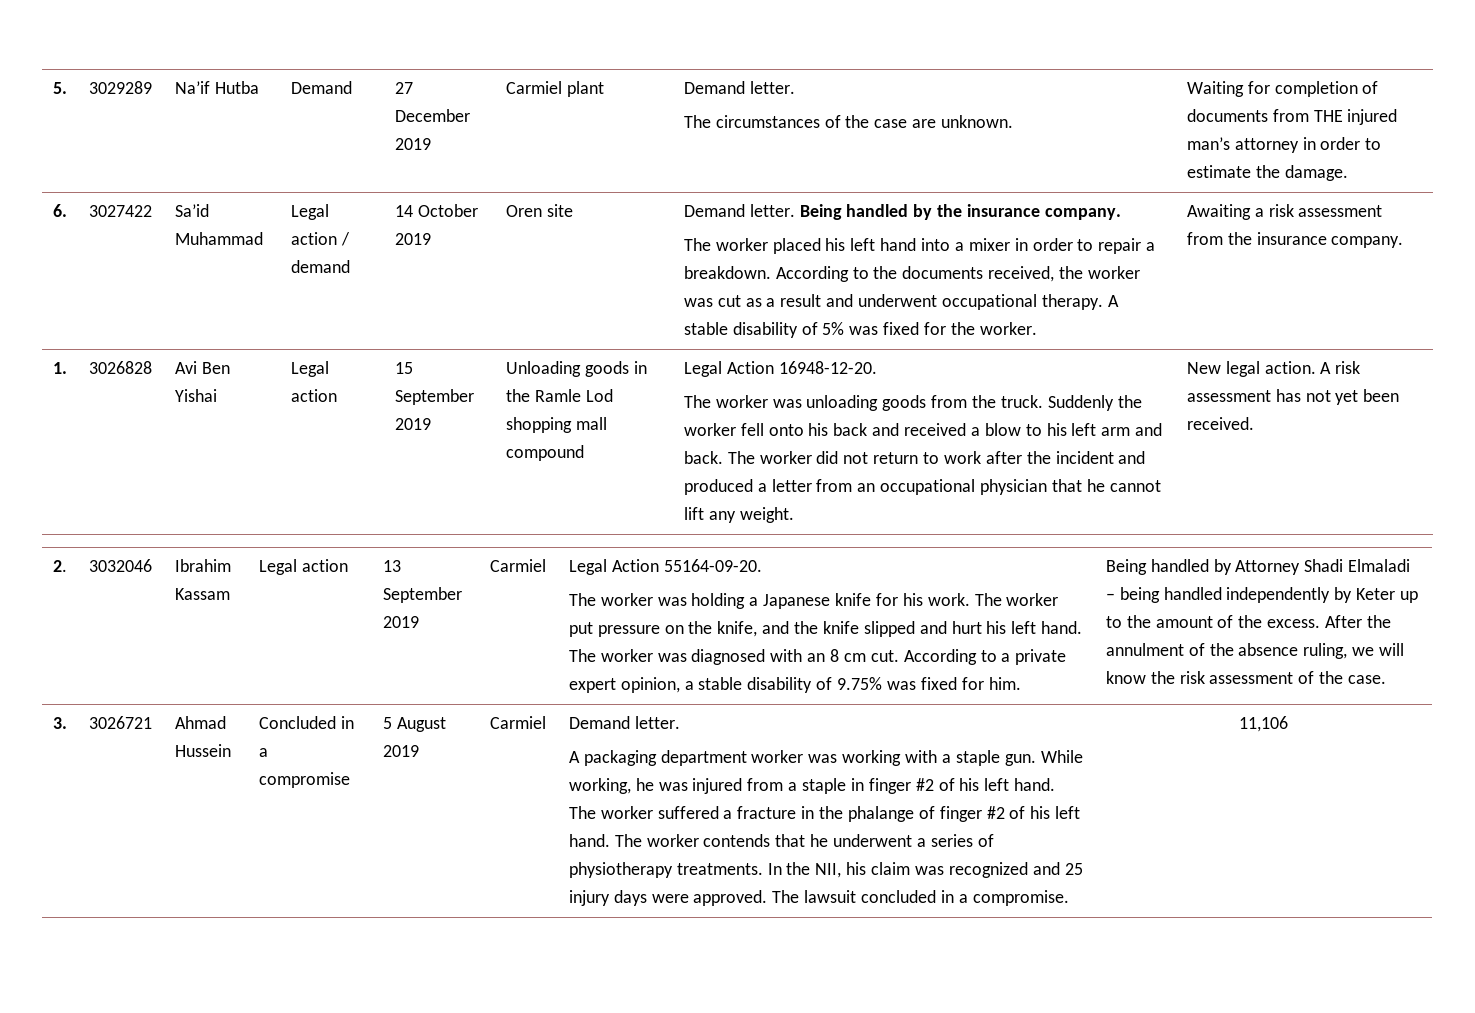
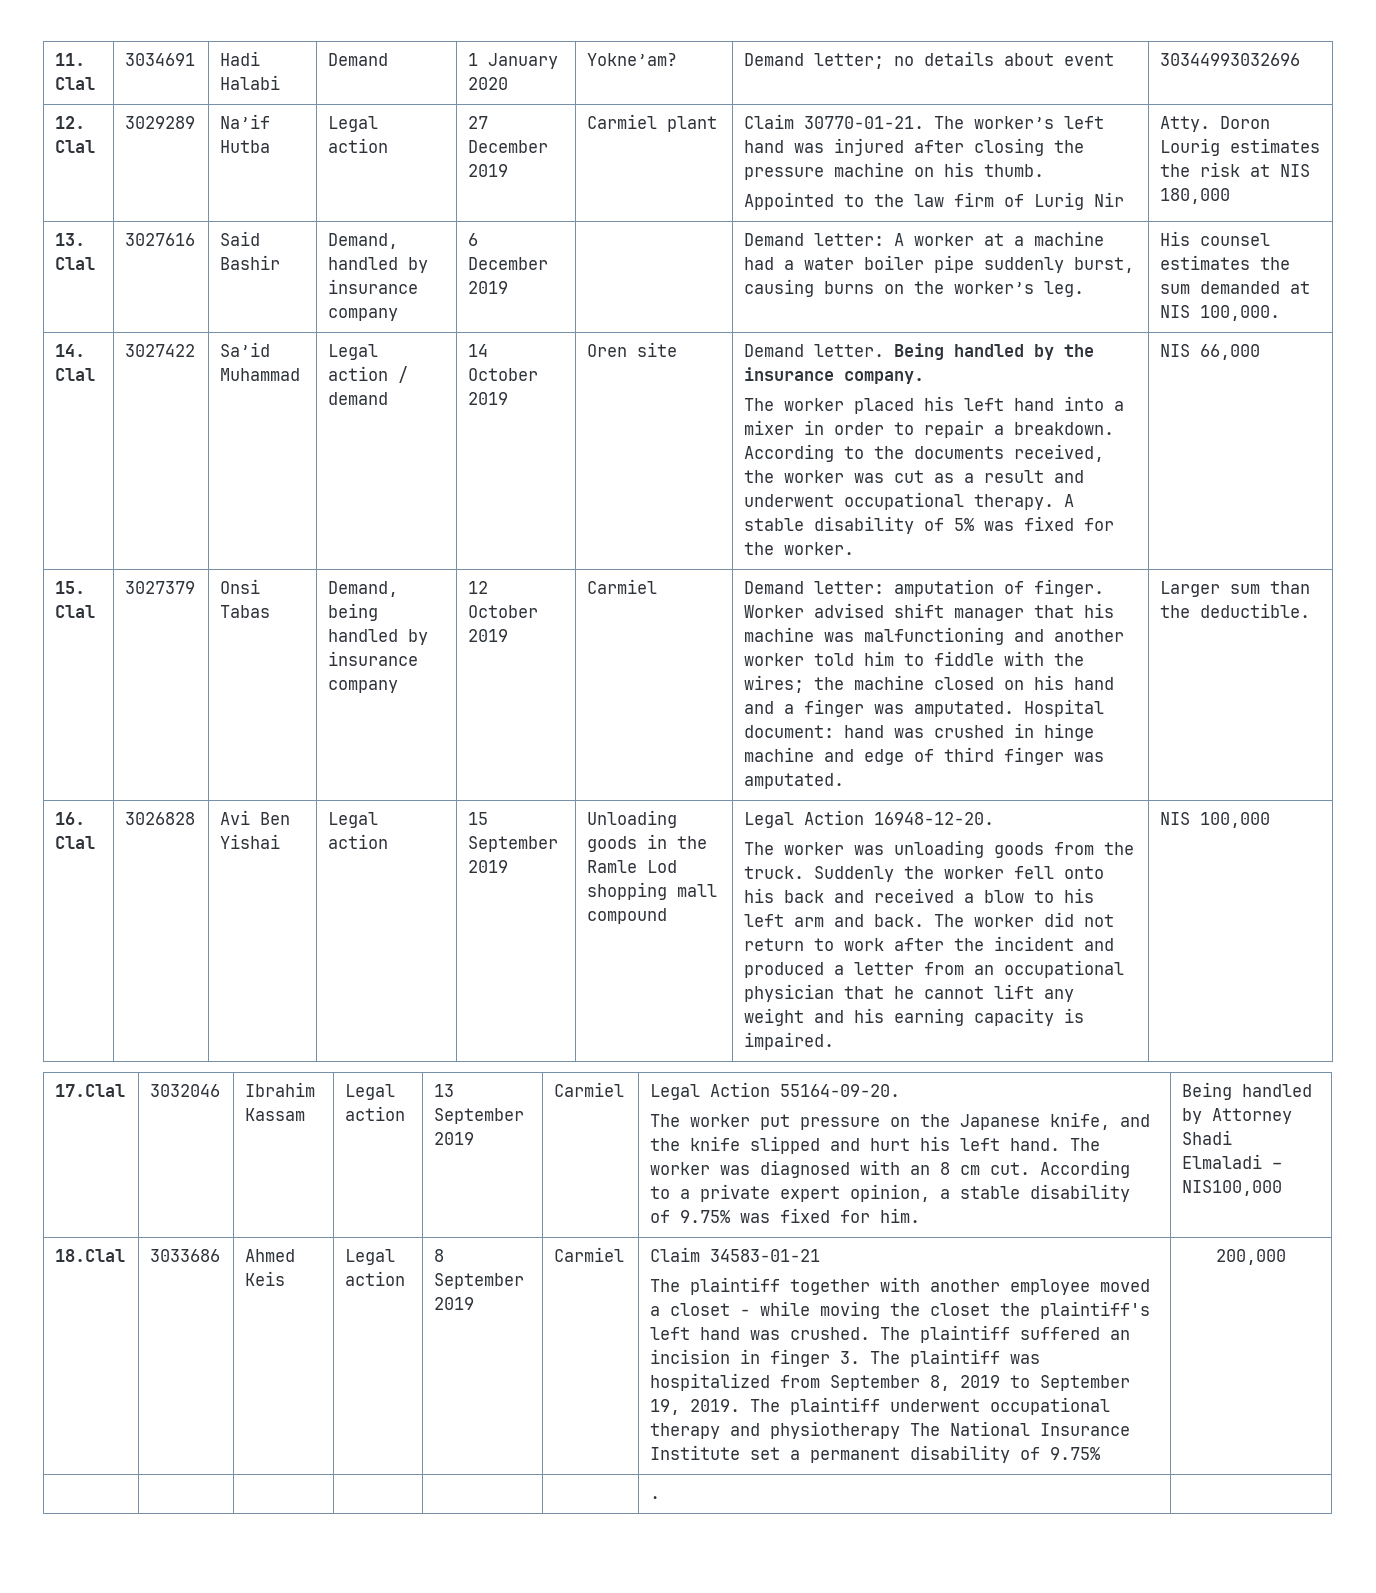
- 5. | 3029289 | Na’if Hutba | Demand | 27 December 2019 | Carmiel plant | Demand letter.
- The circumstances of the case are unknown. | Waiting for completion of documents from THE injured man’s attorney in order to estimate the damage.
- 6.
+ 11. Clal | 3034691 | Hadi Halabi | Demand | 1 January 2020 | Yokne’am? | Demand letter; no details about event | 30344993032696
+ 12. Clal | 3029289 | Na’if Hutba | Legal action | 27 December 2019 | Carmiel plant | Claim 30770-01-21. The worker’s left hand was injured after closing the pressure machine on his thumb.
+ Appointed to the law firm of Lurig Nir | Atty. Doron Lourig estimates the risk at NIS 180,000
+ 13. Clal | 3027616 | Said Bashir | Demand, handled by insurance company | 6 December 2019 | | Demand letter: A worker at a machine had a water boiler pipe suddenly burst, causing burns on the worker’s leg. | His counsel estimates the sum demanded at NIS 100,000.
+ 14. Clal
- Awaiting a risk assessment from the insurance company.
- 1.
+ NIS 66,000
+ 15. Clal | 3027379 | Onsi Tabas | Demand, being handled by insurance company | 12 October 2019 | Carmiel | Demand letter: amputation of finger. Worker advised shift manager that his machine was malfunctioning and another worker told him to fiddle with the wires; the machine closed on his hand and a finger was amputated. Hospital document: hand was crushed in hinge machine and edge of third finger was amputated. | Larger sum than the deductible.
+ 16. Clal
- The worker did not return to work after the incident and produced a letter from an occupational physician that he cannot lift any weight. | New legal action. A risk assessment has not yet been received.
- 2.
+ The worker did not return to work after the incident and produced a letter from an occupational physician that he cannot lift any weight and his earning capacity is impaired. | NIS 100,000
+ 17.Clal
- The worker was holding a Japanese knife for his work. The worker put pressure on the knife, and the knife slipped and hurt his left hand.
+ The worker put pressure on the Japanese knife, and the knife slipped and hurt his left hand.
- Being handled by Attorney Shadi Elmaladi – being handled independently by Keter up to the amount of the excess. After the annulment of the absence ruling, we will know the risk assessment of the case.
- 3. | 3026721 | Ahmad Hussein | Concluded in a compromise | 5 August 2019 | Carmiel | Demand letter.
- A packaging department worker was working with a staple gun. While working, he was injured from a staple in finger #2 of his left hand. The worker suffered a fracture in the phalange of finger #2 of his left hand. The worker contends that he underwent a series of physiotherapy treatments. In the NII, his claim was recognized and 25 injury days were approved. The lawsuit concluded in a compromise. | 11,106
+ Being handled by Attorney Shadi Elmaladi – NIS100,000
+ 18.Clal | 3033686 | Ahmed Keis | Legal action | 8 September 2019 | Carmiel | Claim 34583-01-21
+ The plaintiff together with another employee moved a closet - while moving the closet the plaintiff's left hand was crushed. The plaintiff suffered an incision in finger 3. The plaintiff was hospitalized from September 8, 2019 to September 19, 2019. The plaintiff underwent occupational therapy and physiotherapy The National Insurance Institute set a permanent disability of 9.75% | 200,000
+ | | | | | | . |

